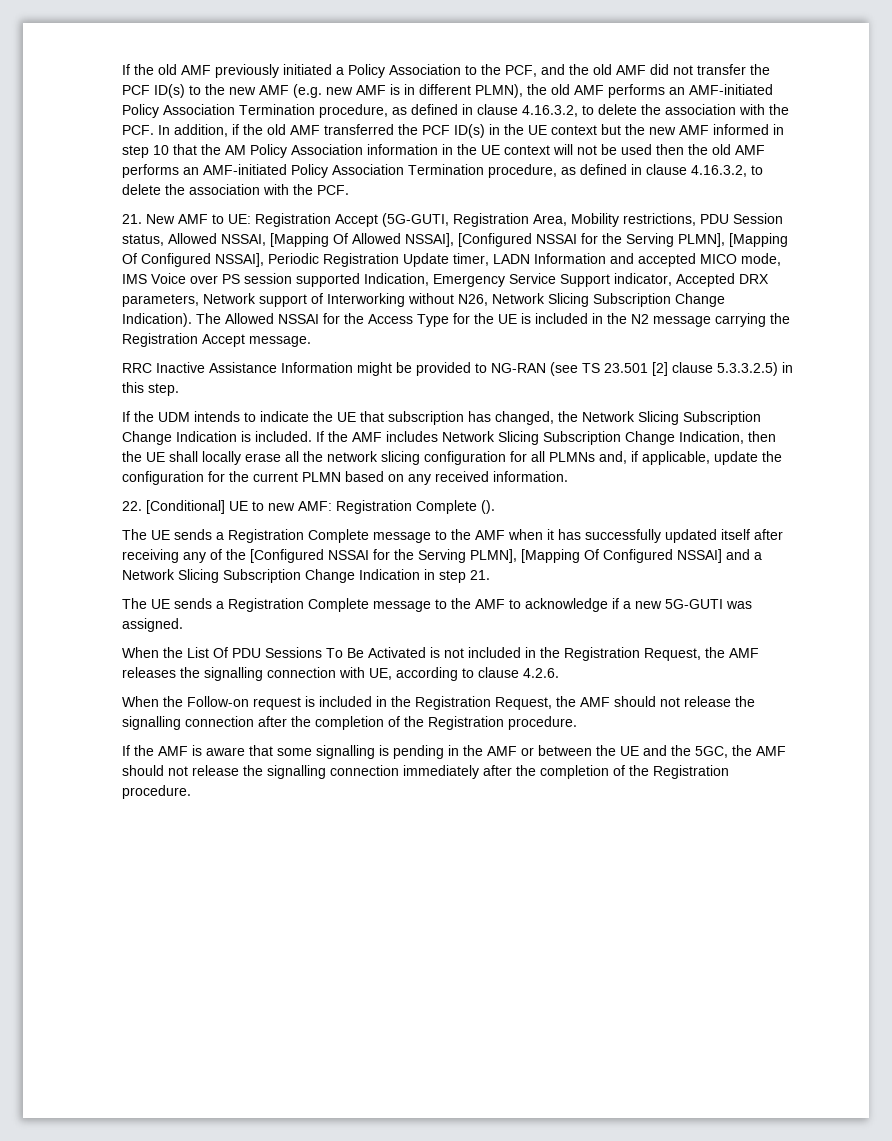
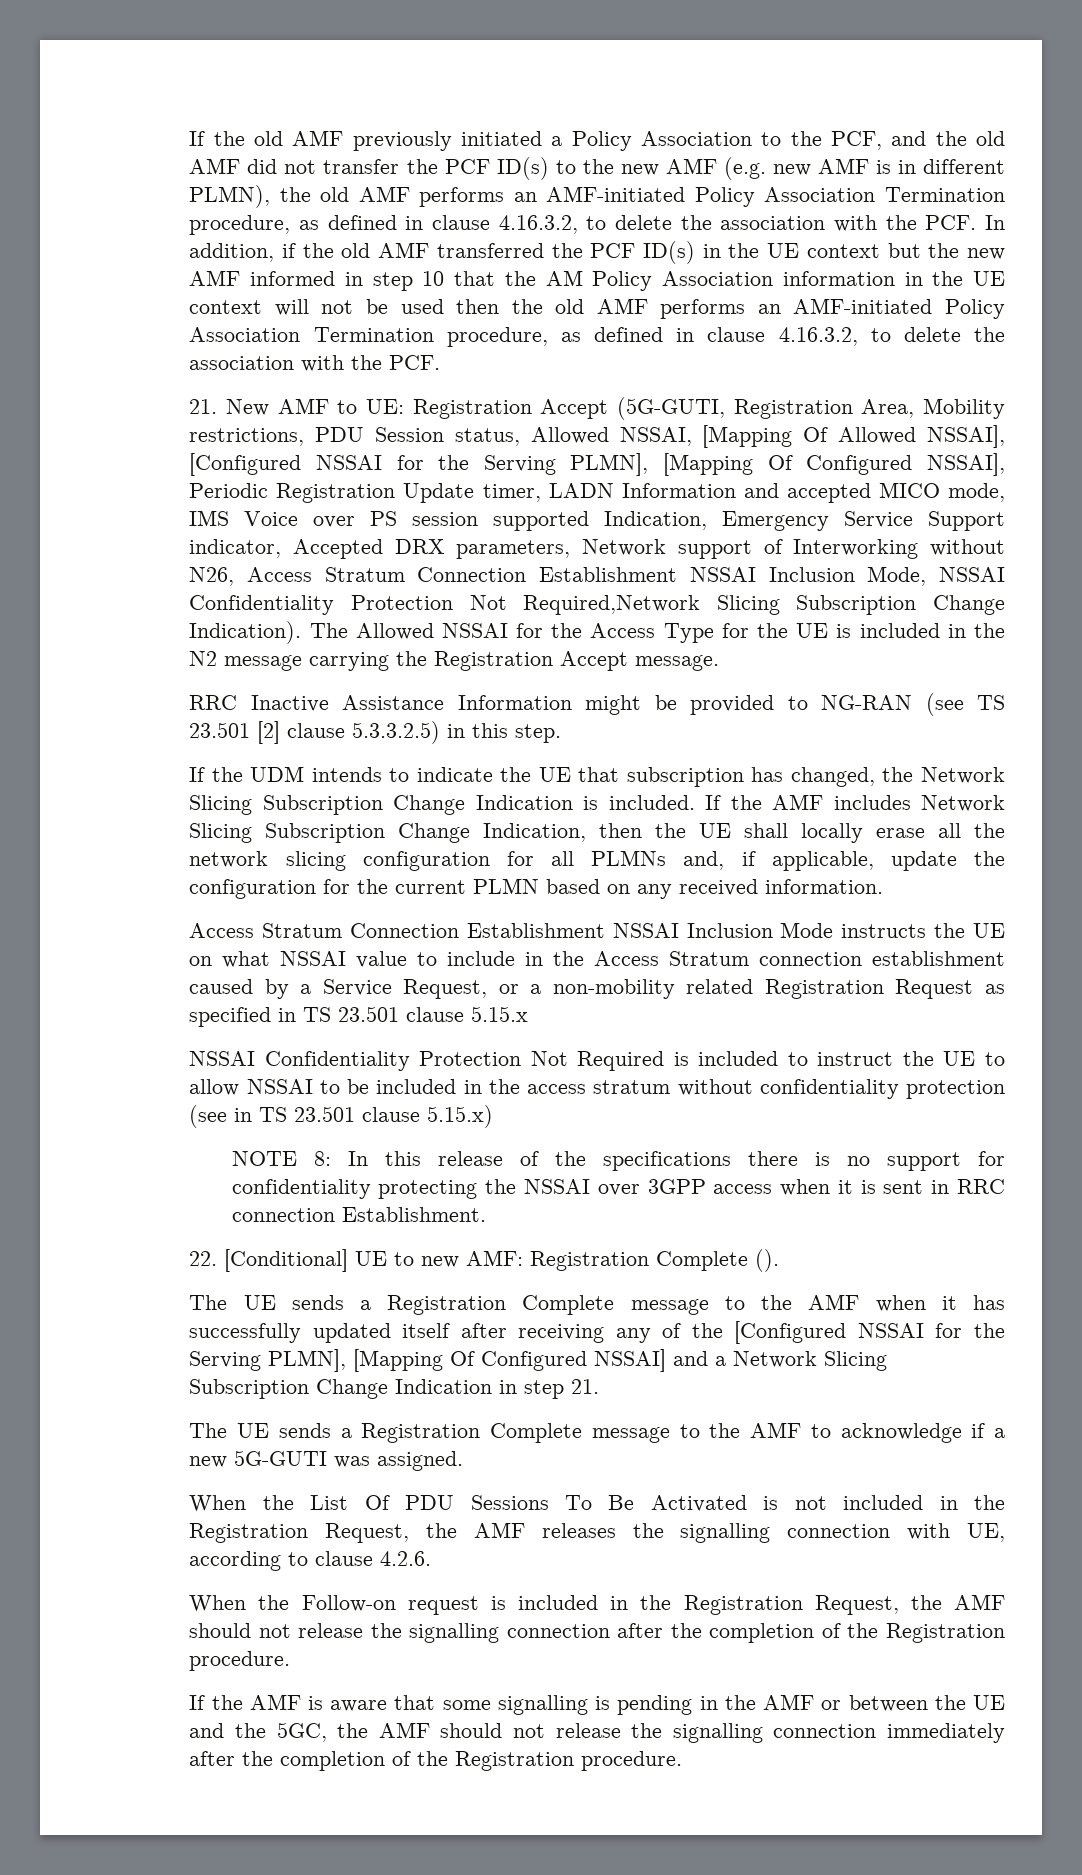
- Registration Accept (5G-GUTI, Registration Area, Mobility restrictions, PDU Session status, Allowed NSSAI, [Mapping Of Allowed NSSAI], [Configured NSSAI for the Serving PLMN], [Mapping Of Configured NSSAI], Periodic Registration Update timer, LADN Information and accepted MICO mode, IMS Voice over PS session supported Indication, Emergency Service Support indicator, Accepted DRX parameters, Network support of Interworking without N26, Network Slicing Subscription Change Indication).
+ Registration Accept (5G-GUTI, Registration Area, Mobility restrictions, PDU Session status, Allowed NSSAI, [Mapping Of Allowed NSSAI], [Configured NSSAI for the Serving PLMN], [Mapping Of Configured NSSAI], Periodic Registration Update timer, LADN Information and accepted MICO mode, IMS Voice over PS session supported Indication, Emergency Service Support indicator, Accepted DRX parameters, Network support of Interworking without N26, Access Stratum Connection Establishment NSSAI Inclusion Mode, NSSAI Confidentiality Protection Not Required,Network Slicing Subscription Change Indication).
+ Access Stratum Connection Establishment NSSAI Inclusion Mode instructs the UE on what NSSAI value to include in the Access Stratum connection establishment caused by a Service Request, or a non-mobility related Registration Request as specified in TS 23.501 clause 5.15.x
+ NSSAI Confidentiality Protection Not Required is included to instruct the UE to allow NSSAI to be included in the access stratum without confidentiality protection (see in TS 23.501 clause 5.15.x)
+ NOTE 8: In this release of the specifications there is no support for confidentiality protecting the NSSAI over 3GPP access when it is sent in RRC connection Establishment.

